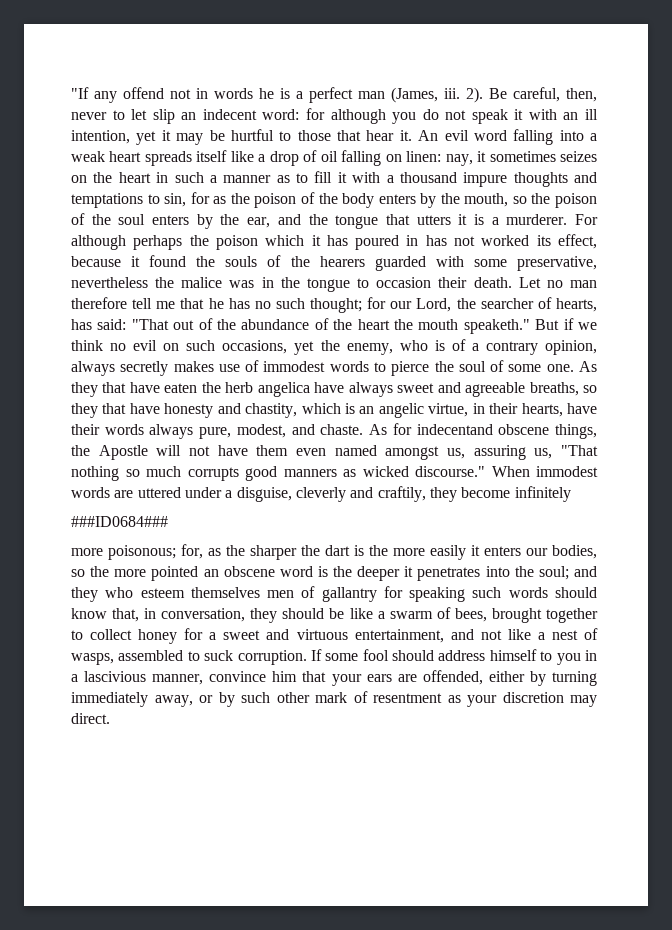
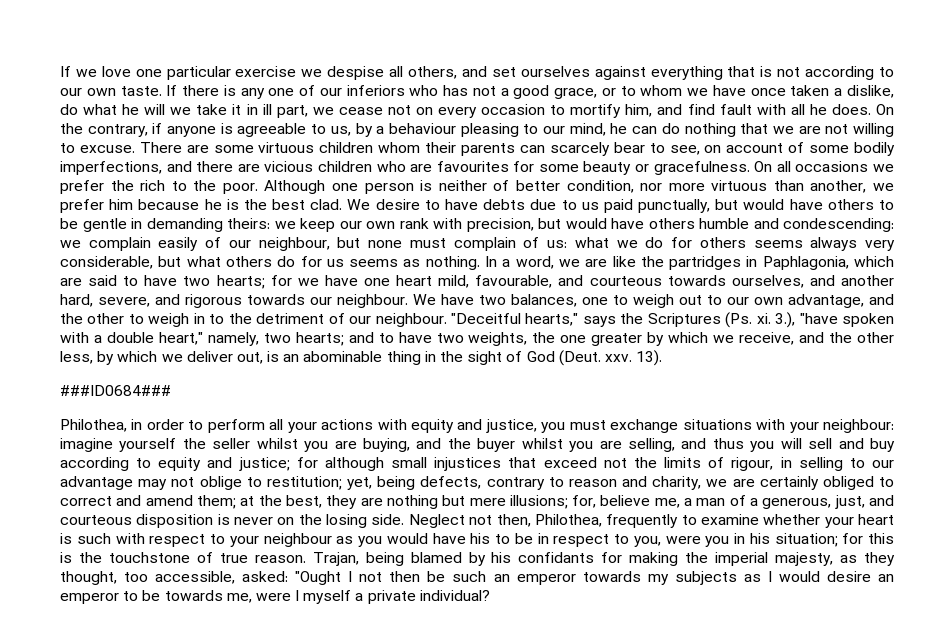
- "If any offend not in words he is a perfect man (James, iii. 2). Be careful, then, never to let slip an indecent word: for although you do not speak it with an ill intention, yet it may be hurtful to those that hear it. An evil word falling into a weak heart spreads itself like a drop of oil falling on linen: nay, it sometimes seizes on the heart in such a manner as to fill it with a thousand impure thoughts and temptations to sin, for as the poison of the body enters by the mouth, so the poison of the soul enters by the ear, and the tongue that utters it is a murderer. For although perhaps the poison which it has poured in has not worked its effect, because it found the souls of the hearers guarded with some preservative, nevertheless the malice was in the tongue to occasion their death. Let no man therefore tell me that he has no such thought; for our Lord, the searcher of hearts, has said: "That out of the abundance of the heart the mouth speaketh." But if we think no evil on such occasions, yet the enemy, who is of a contrary opinion, always secretly makes use of immodest words to pierce the soul of some one. As they that have eaten the herb angelica have always sweet and agreeable breaths, so they that have honesty and chastity, which is an angelic virtue, in their hearts, have their words always pure, modest, and chaste. As for indecentand obscene things, the Apostle will not have them even named amongst us, assuring us, "That nothing so much corrupts good manners as wicked discourse." When immodest words are uttered under a disguise, cleverly and craftily, they become infinitely
+ If we love one particular exercise we despise all others, and set ourselves against everything that is not according to our own taste. If there is any one of our inferiors who has not a good grace, or to whom we have once taken a dislike, do what he will we take it in ill part, we cease not on every occasion to mortify him, and find fault with all he does. On the contrary, if anyone is agreeable to us, by a behaviour pleasing to our mind, he can do nothing that we are not willing to excuse. There are some virtuous children whom their parents can scarcely bear to see, on account of some bodily imperfections, and there are vicious children who are favourites for some beauty or gracefulness. On all occasions we prefer the rich to the poor. Although one person is neither of better condition, nor more virtuous than another, we prefer him because he is the best clad. We desire to have debts due to us paid punctually, but would have others to be gentle in demanding theirs: we keep our own rank with precision, but would have others humble and condescending: we complain easily of our neighbour, but none must complain of us: what we do for others seems always very considerable, but what others do for us seems as nothing. In a word, we are like the partridges in Paphlagonia, which are said to have two hearts; for we have one heart mild, favourable, and courteous towards ourselves, and another hard, severe, and rigorous towards our neighbour. We have two balances, one to weigh out to our own advantage, and the other to weigh in to the detriment of our neighbour. "Deceitful hearts," says the Scriptures (Ps. xi. 3.), "have spoken with a double heart," namely, two hearts; and to have two weights, the one greater by which we receive, and the other less, by which we deliver out, is an abominable thing in the sight of God (Deut. xxv. 13).
  ###ID0684###
- more poisonous; for, as the sharper the dart is the more easily it enters our bodies, so the more pointed an obscene word is the deeper it penetrates into the soul; and they who esteem themselves men of gallantry for speaking such words should know that, in conversation, they should be like a swarm of bees, brought together to collect honey for a sweet and virtuous entertainment, and not like a nest of wasps, assembled to suck corruption. If some fool should address himself to you in a lascivious manner, convince him that your ears are offended, either by turning immediately away, or by such other mark of resentment as your discretion may direct.
+ Philothea, in order to perform all your actions with equity and justice, you must exchange situations with your neighbour: imagine yourself the seller whilst you are buying, and the buyer whilst you are selling, and thus you will sell and buy according to equity and justice; for although small injustices that exceed not the limits of rigour, in selling to our advantage may not oblige to restitution; yet, being defects, contrary to reason and charity, we are certainly obliged to correct and amend them; at the best, they are nothing but mere illusions; for, believe me, a man of a generous, just, and courteous disposition is never on the losing side. Neglect not then, Philothea, frequently to examine whether your heart is such with respect to your neighbour as you would have his to be in respect to you, were you in his situation; for this is the touchstone of true reason. Trajan, being blamed by his confidants for making the imperial majesty, as they thought, too accessible, asked: "Ought I not then be such an emperor towards my subjects as I would desire an emperor to be towards me, were I myself a private individual?

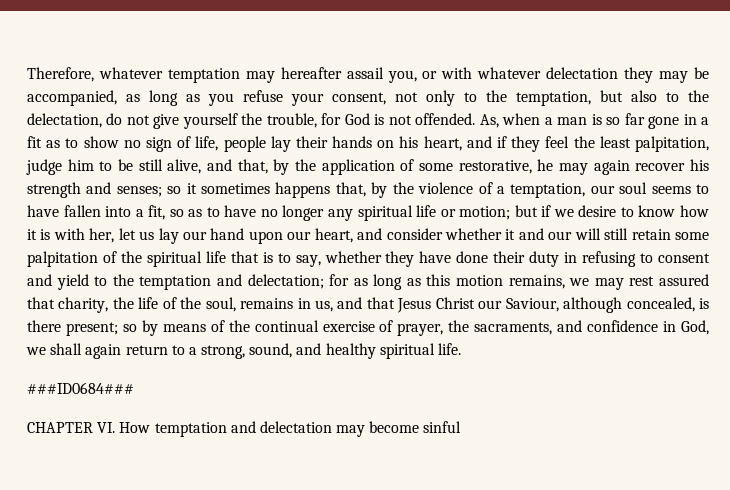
- If we love one particular exercise we despise all others, and set ourselves against everything that is not according to our own taste. If there is any one of our inferiors who has not a good grace, or to whom we have once taken a dislike, do what he will we take it in ill part, we cease not on every occasion to mortify him, and find fault with all he does. On the contrary, if anyone is agreeable to us, by a behaviour pleasing to our mind, he can do nothing that we are not willing to excuse. There are some virtuous children whom their parents can scarcely bear to see, on account of some bodily imperfections, and there are vicious children who are favourites for some beauty or gracefulness. On all occasions we prefer the rich to the poor. Although one person is neither of better condition, nor more virtuous than another, we prefer him because he is the best clad. We desire to have debts due to us paid punctually, but would have others to be gentle in demanding theirs: we keep our own rank with precision, but would have others humble and condescending: we complain easily of our neighbour, but none must complain of us: what we do for others seems always very considerable, but what others do for us seems as nothing. In a word, we are like the partridges in Paphlagonia, which are said to have two hearts; for we have one heart mild, favourable, and courteous towards ourselves, and another hard, severe, and rigorous towards our neighbour. We have two balances, one to weigh out to our own advantage, and the other to weigh in to the detriment of our neighbour. "Deceitful hearts," says the Scriptures (Ps. xi. 3.), "have spoken with a double heart," namely, two hearts; and to have two weights, the one greater by which we receive, and the other less, by which we deliver out, is an abominable thing in the sight of God (Deut. xxv. 13).
+ Therefore, whatever temptation may hereafter assail you, or with whatever delectation they may be accompanied, as long as you refuse your consent, not only to the temptation, but also to the delectation, do not give yourself the trouble, for God is not offended. As, when a man is so far gone in a fit as to show no sign of life, people lay their hands on his heart, and if they feel the least palpitation, judge him to be still alive, and that, by the application of some restorative, he may again recover his strength and senses; so it sometimes happens that, by the violence of a temptation, our soul seems to have fallen into a fit, so as to have no longer any spiritual life or motion; but if we desire to know how it is with her, let us lay our hand upon our heart, and consider whether it and our will still retain some palpitation of the spiritual life that is to say, whether they have done their duty in refusing to consent and yield to the temptation and delectation; for as long as this motion remains, we may rest assured that charity, the life of the soul, remains in us, and that Jesus Christ our Saviour, although concealed, is there present; so by means of the continual exercise of prayer, the sacraments, and confidence in God, we shall again return to a strong, sound, and healthy spiritual life.
  ###ID0684###
- Philothea, in order to perform all your actions with equity and justice, you must exchange situations with your neighbour: imagine yourself the seller whilst you are buying, and the buyer whilst you are selling, and thus you will sell and buy according to equity and justice; for although small injustices that exceed not the limits of rigour, in selling to our advantage may not oblige to restitution; yet, being defects, contrary to reason and charity, we are certainly obliged to correct and amend them; at the best, they are nothing but mere illusions; for, believe me, a man of a generous, just, and courteous disposition is never on the losing side. Neglect not then, Philothea, frequently to examine whether your heart is such with respect to your neighbour as you would have his to be in respect to you, were you in his situation; for this is the touchstone of true reason. Trajan, being blamed by his confidants for making the imperial majesty, as they thought, too accessible, asked: "Ought I not then be such an emperor towards my subjects as I would desire an emperor to be towards me, were I myself a private individual?
+ CHAPTER VI. How temptation and delectation may become sinful

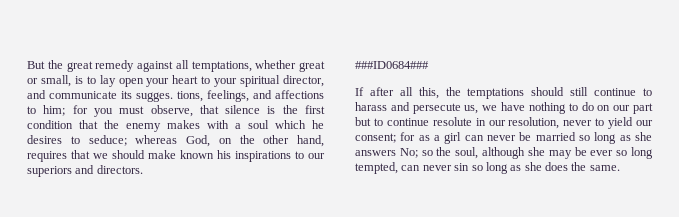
- Therefore, whatever temptation may hereafter assail you, or with whatever delectation they may be accompanied, as long as you refuse your consent, not only to the temptation, but also to the delectation, do not give yourself the trouble, for God is not offended. As, when a man is so far gone in a fit as to show no sign of life, people lay their hands on his heart, and if they feel the least palpitation, judge him to be still alive, and that, by the application of some restorative, he may again recover his strength and senses; so it sometimes happens that, by the violence of a temptation, our soul seems to have fallen into a fit, so as to have no longer any spiritual life or motion; but if we desire to know how it is with her, let us lay our hand upon our heart, and consider whether it and our will still retain some palpitation of the spiritual life that is to say, whether they have done their duty in refusing to consent and yield to the temptation and delectation; for as long as this motion remains, we may rest assured that charity, the life of the soul, remains in us, and that Jesus Christ our Saviour, although concealed, is there present; so by means of the continual exercise of prayer, the sacraments, and confidence in God, we shall again return to a strong, sound, and healthy spiritual life.
+ But the great remedy against all temptations, whether great or small, is to lay open your heart to your spiritual director, and communicate its sugges. tions, feelings, and affections to him; for you must observe, that silence is the first condition that the enemy makes with a soul which he desires to seduce; whereas God, on the other hand, requires that we should make known his inspirations to our superiors and directors.
  ###ID0684###
- CHAPTER VI. How temptation and delectation may become sinful
+ If after all this, the temptations should still continue to harass and persecute us, we have nothing to do on our part but to continue resolute in our resolution, never to yield our consent; for as a girl can never be married so long as she answers No; so the soul, although she may be ever so long tempted, can never sin so long as she does the same.

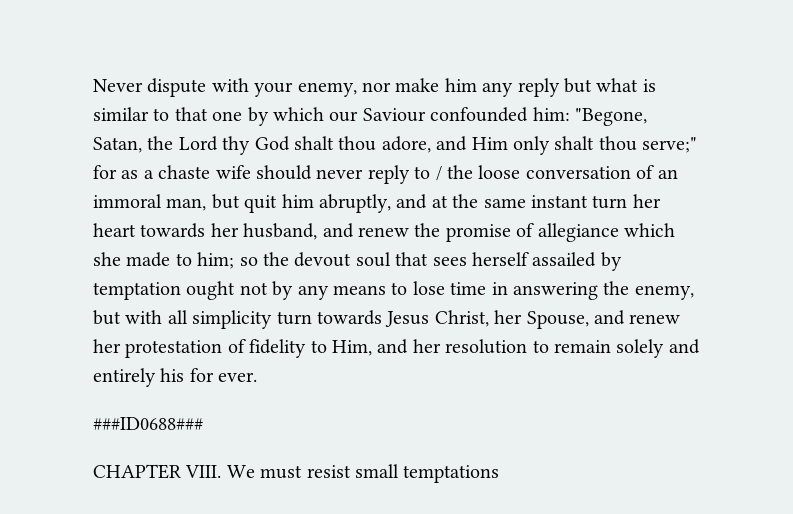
- But the great remedy against all temptations, whether great or small, is to lay open your heart to your spiritual director, and communicate its sugges. tions, feelings, and affections to him; for you must observe, that silence is the first condition that the enemy makes with a soul which he desires to seduce; whereas God, on the other hand, requires that we should make known his inspirations to our superiors and directors.
- ###ID0684###
- If after all this, the temptations should still continue to harass and persecute us, we have nothing to do on our part but to continue resolute in our resolution, never to yield our consent; for as a girl can never be married so long as she answers No; so the soul, although she may be ever so long tempted, can never sin so long as she does the same.
+ Never dispute with your enemy, nor make him any reply but what is similar to that one by which our Saviour confounded him: "Begone, Satan, the Lord thy God shalt thou adore, and Him only shalt thou serve;" for as a chaste wife should never reply to / the loose conversation of an immoral man, but quit him abruptly, and at the same instant turn her heart towards her husband, and renew the promise of allegiance which she made to him; so the devout soul that sees herself assailed by temptation ought not by any means to lose time in answering the enemy, but with all simplicity turn towards Jesus Christ, her Spouse, and renew her protestation of fidelity to Him, and her resolution to remain solely and entirely his for ever.
+ ###ID0688###
+ CHAPTER VIII. We must resist small temptations

